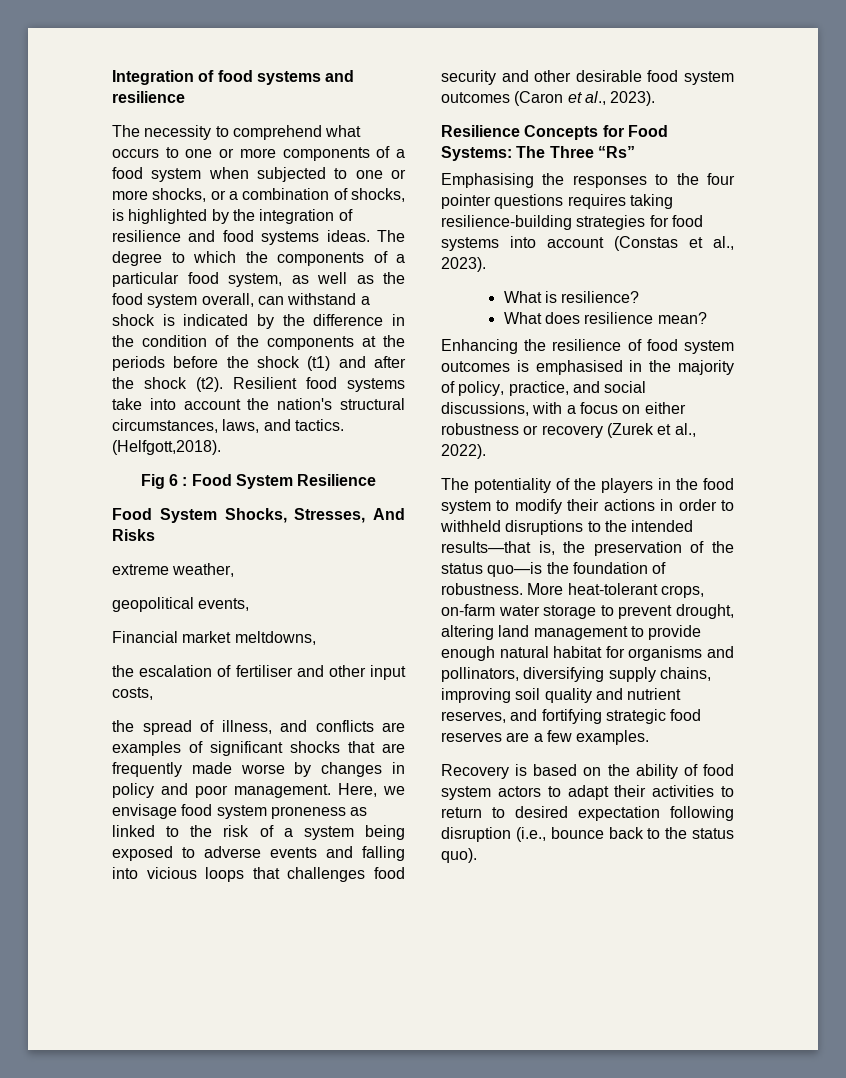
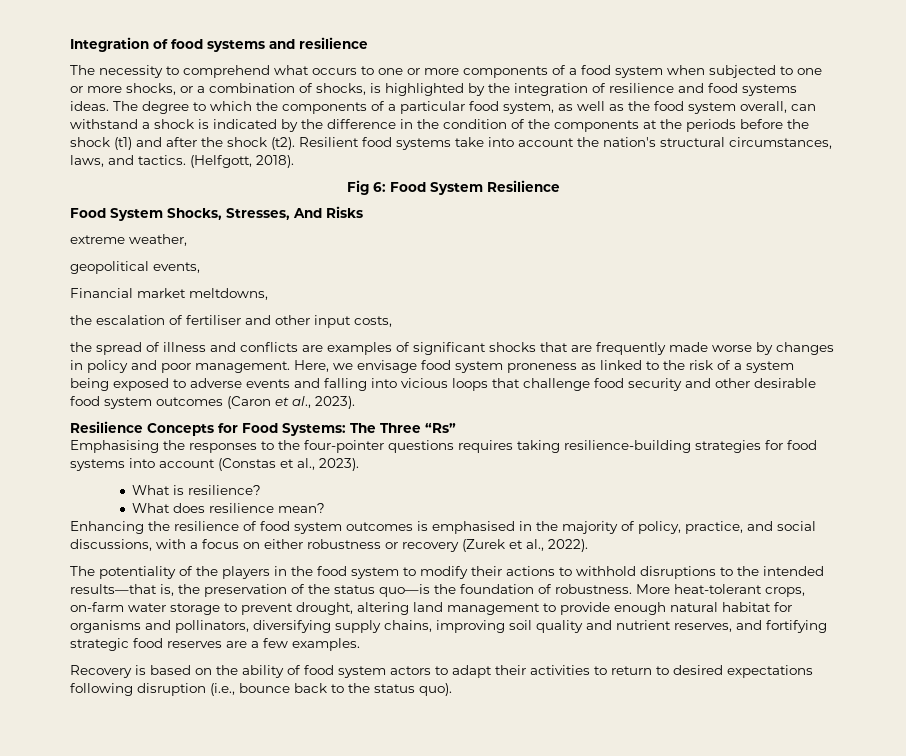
- (Helfgott,2018).
+ (Helfgott, 2018).
- Fig 6 : Food System Resilience
+ Fig 6: Food System Resilience
- the spread of illness, and conflicts are examples of significant shocks that are frequently made worse by changes in policy and poor management.
+ the spread of illness and conflicts are examples of significant shocks that are frequently made worse by changes in policy and poor management.
- Here, we envisage food system proneness as linked to the risk of a system being exposed to adverse events and falling into vicious loops that challenges food security and other desirable food system outcomes (Caron et al., 2023).
+ Here, we envisage food system proneness as linked to the risk of a system being exposed to adverse events and falling into vicious loops that challenge food security and other desirable food system outcomes (Caron et al., 2023).
- Emphasising the responses to the four pointer questions requires taking resilience-building strategies for food systems into account (Constas et al., 2023).
+ Emphasising the responses to the four-pointer questions requires taking resilience-building strategies for food systems into account (Constas et al., 2023).
- The potentiality of the players in the food system to modify their actions in order to withheld disruptions to the intended results—that is, the preservation of the status quo—is the foundation of robustness.
+ The potentiality of the players in the food system to modify their actions to withhold disruptions to the intended results—that is, the preservation of the status quo—is the foundation of robustness.
- Recovery is based on the ability of food system actors to adapt their activities to return to desired expectation following disruption (i.e., bounce back to the status quo).
+ Recovery is based on the ability of food system actors to adapt their activities to return to desired expectations following disruption (i.e., bounce back to the status quo).

